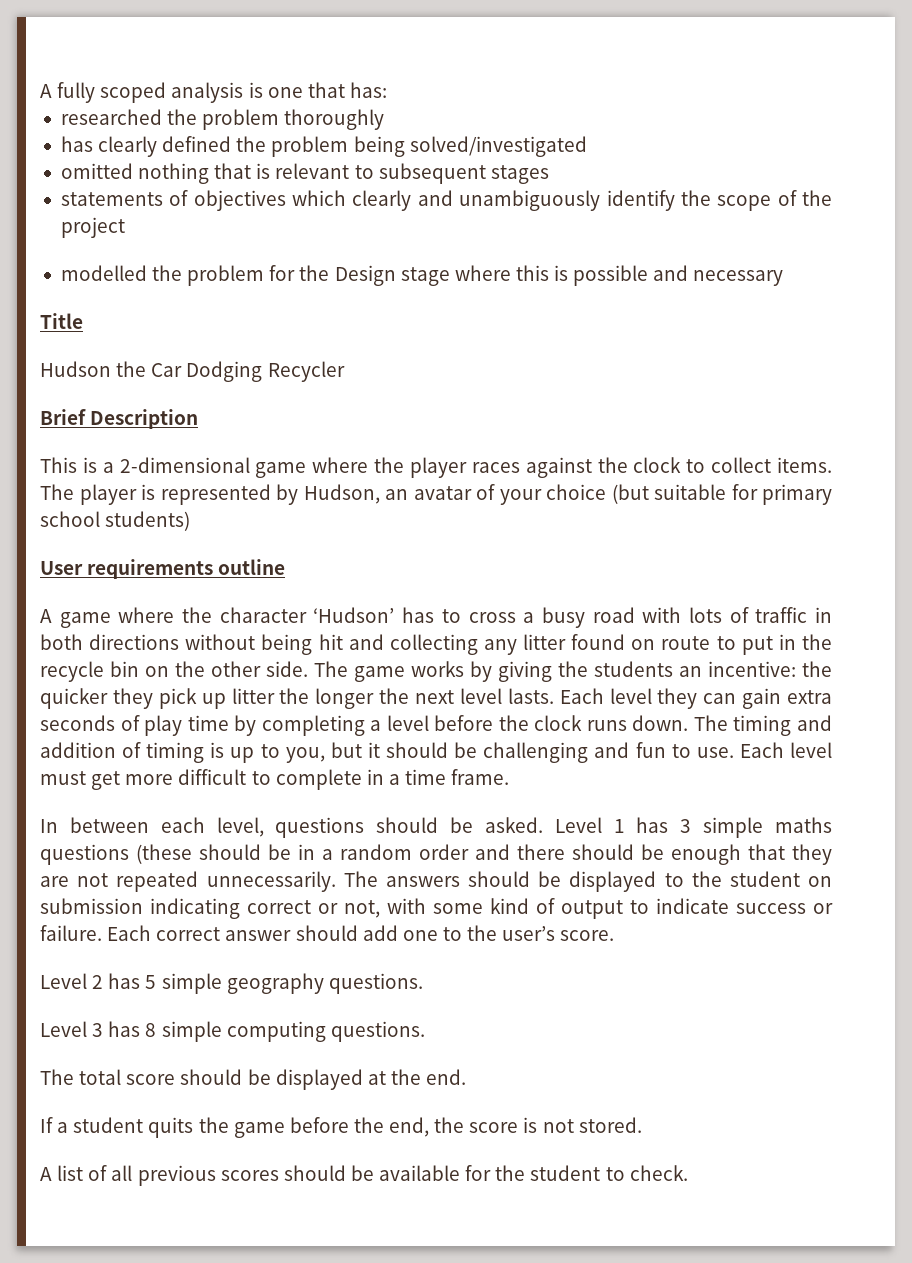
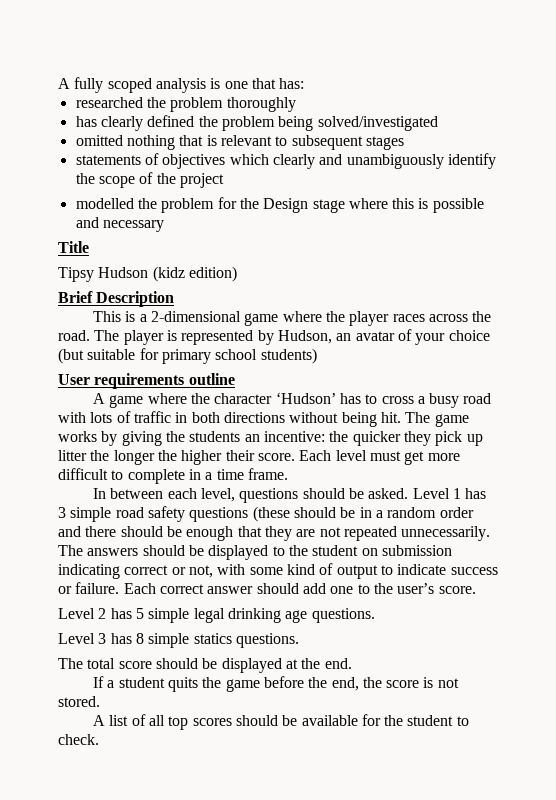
- Hudson the Car Dodging Recycler
+ Tipsy Hudson (kidz edition)
- This is a 2-dimensional game where the player races against the clock to collect items.
+ This is a 2-dimensional game where the player races across the road.
- A game where the character ‘Hudson’ has to cross a busy road with lots of traffic in both directions without being hit and collecting any litter found on route to put in the recycle bin on the other side.
+ A game where the character ‘Hudson’ has to cross a busy road with lots of traffic in both directions without being hit.
- The game works by giving the students an incentive: the quicker they pick up litter the longer the next level lasts. Each level they can gain extra seconds of play time by completing a level before the clock runs down. The timing and addition of timing is up to you, but it should be challenging and fun to use.
+ The game works by giving the students an incentive: the quicker they pick up litter the longer the higher their score.
- Level 1 has 3 simple maths questions (these should be in a random order and there should be enough that they are not repeated unnecessarily.
+ Level 1 has 3 simple road safety questions (these should be in a random order and there should be enough that they are not repeated unnecessarily.
- Level 2 has 5 simple geography questions.
+ Level 2 has 5 simple legal drinking age questions.
- Level 3 has 8 simple computing questions.
+ Level 3 has 8 simple statics questions.
- A list of all previous scores should be available for the student to check.
+ A list of all top scores should be available for the student to check.

